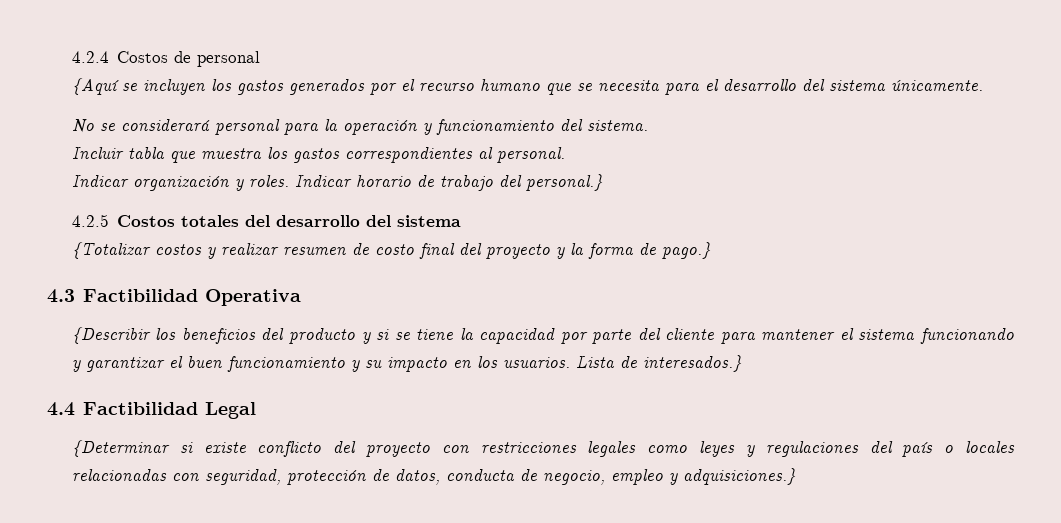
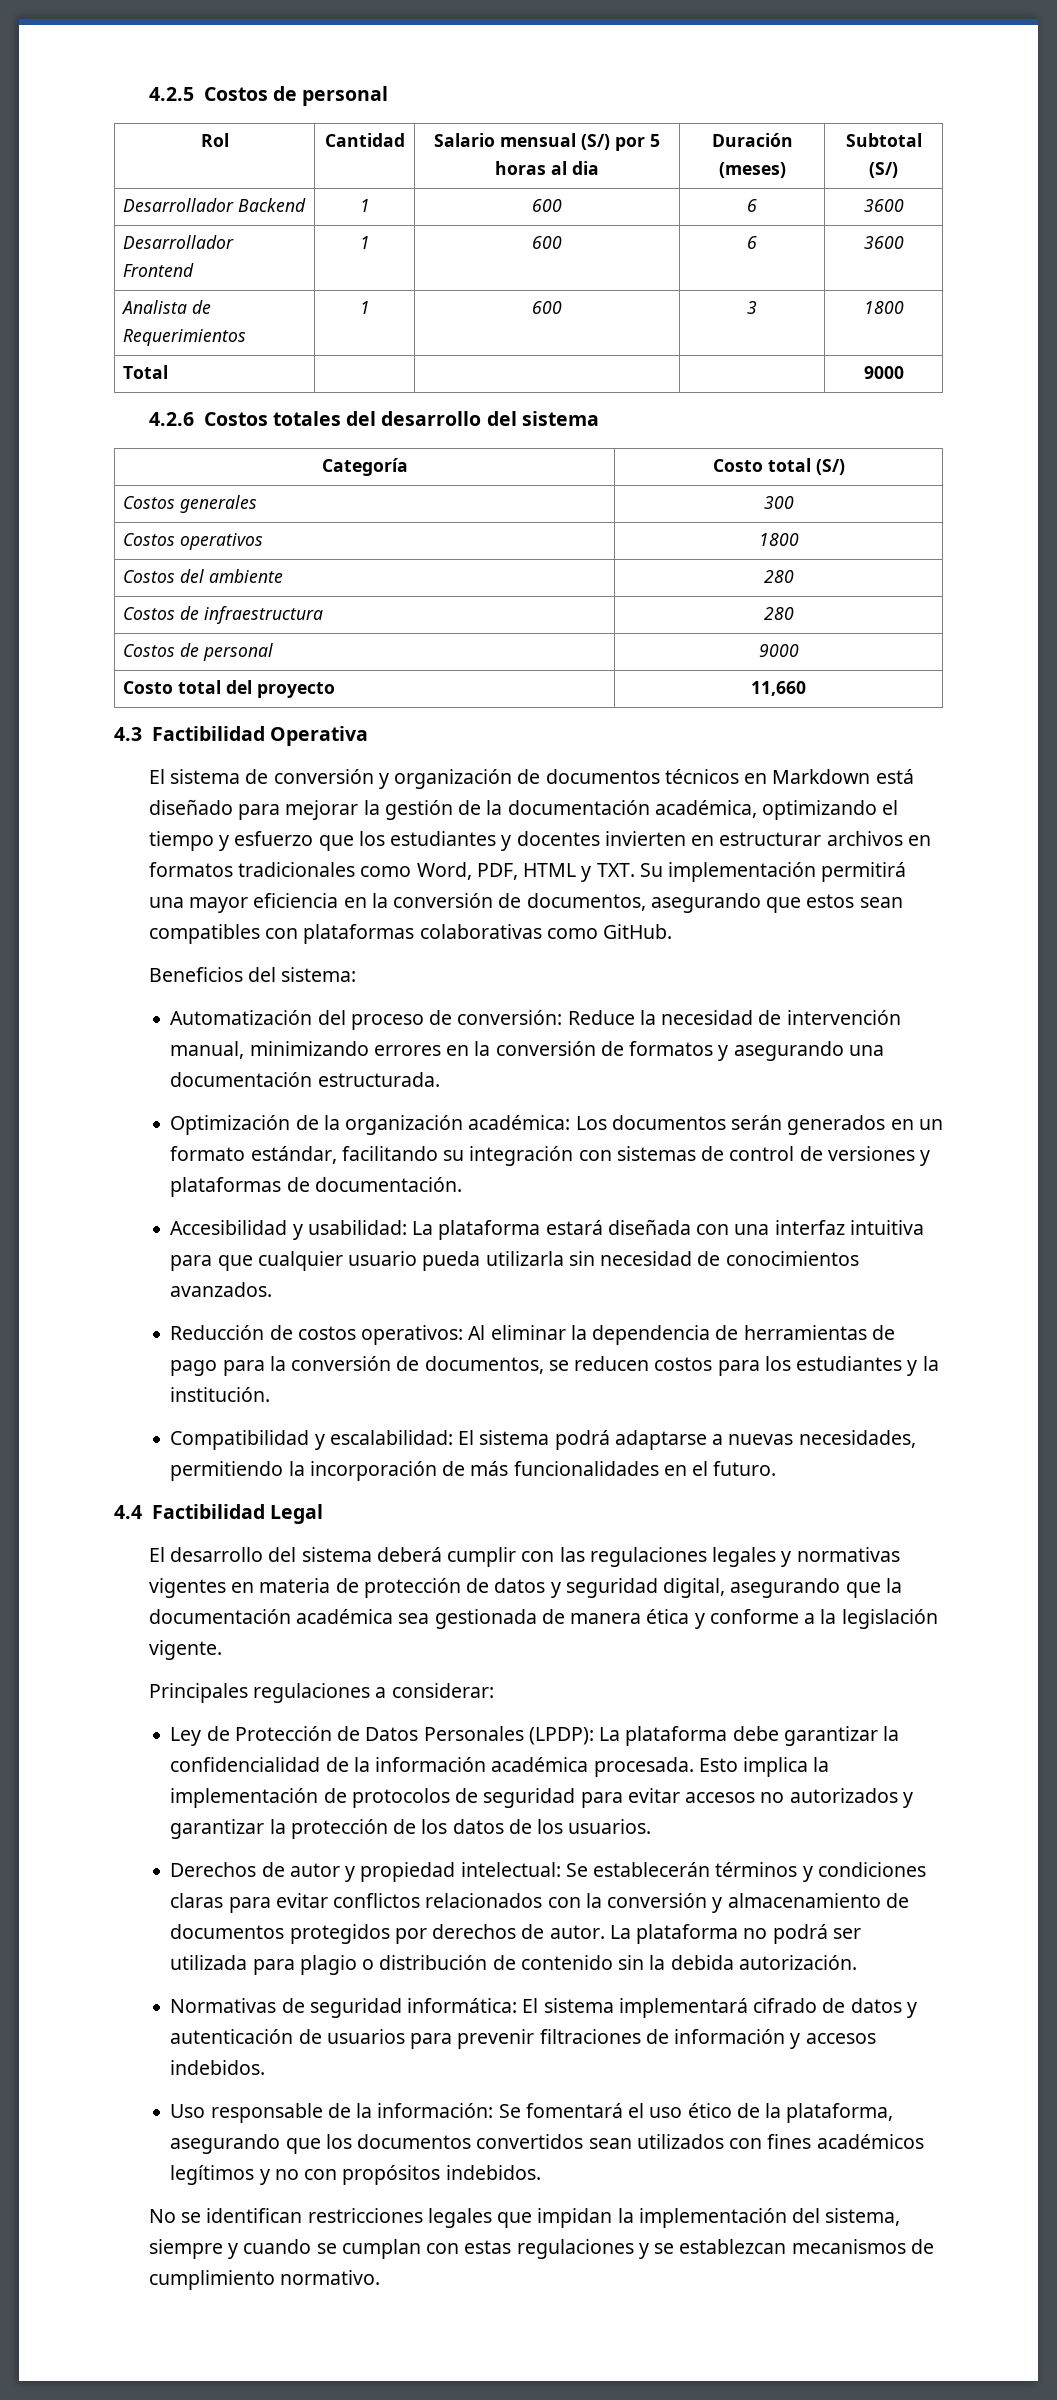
- 4.2.4 Costos de personal
- {Aquí se incluyen los gastos generados por el recurso humano que se necesita para el desarrollo del sistema únicamente.
- No se considerará personal para la operación y funcionamiento del sistema.
- Incluir tabla que muestra los gastos correspondientes al personal.
- Indicar organización y roles. Indicar horario de trabajo del personal.}
- 4.2.5 Costos totales del desarrollo del sistema
+ 4.2.5 Costos de personal
+ Rol | Cantidad | Salario mensual (S/) por 5 horas al dia | Duración (meses) | Subtotal (S/)
+ Desarrollador Backend | 1 | 600 | 6 | 3600
+ Desarrollador Frontend | 1 | 600 | 6 | 3600
+ Analista de Requerimientos | 1 | 600 | 3 | 1800
+ Total | | | | 9000
+ 4.2.6 Costos totales del desarrollo del sistema
- {Totalizar costos y realizar resumen de costo final del proyecto y la forma de pago.}
+ Categoría | Costo total (S/)
+ Costos generales | 300
+ Costos operativos | 1800
+ Costos del ambiente | 280
+ Costos de infraestructura | 280
+ Costos de personal | 9000
+ Costo total del proyecto | 11,660
  4.3 Factibilidad Operativa
- {Describir los beneficios del producto y si se tiene la capacidad por parte del cliente para mantener el sistema funcionando y garantizar el buen funcionamiento y su impacto en los usuarios. Lista de interesados.}
+ El sistema de conversión y organización de documentos técnicos en Markdown está diseñado para mejorar la gestión de la documentación académica, optimizando el tiempo y esfuerzo que los estudiantes y docentes invierten en estructurar archivos en formatos tradicionales como Word, PDF, HTML y TXT. Su implementación permitirá una mayor eficiencia en la conversión de documentos, asegurando que estos sean compatibles con plataformas colaborativas como GitHub.
+ Beneficios del sistema:
+ Automatización del proceso de conversión: Reduce la necesidad de intervención manual, minimizando errores en la conversión de formatos y asegurando una documentación estructurada.
+ Optimización de la organización académica: Los documentos serán generados en un formato estándar, facilitando su integración con sistemas de control de versiones y plataformas de documentación.
+ Accesibilidad y usabilidad: La plataforma estará diseñada con una interfaz intuitiva para que cualquier usuario pueda utilizarla sin necesidad de conocimientos avanzados.
+ Reducción de costos operativos: Al eliminar la dependencia de herramientas de pago para la conversión de documentos, se reducen costos para los estudiantes y la institución.
+ Compatibilidad y escalabilidad: El sistema podrá adaptarse a nuevas necesidades, permitiendo la incorporación de más funcionalidades en el futuro.
  4.4 Factibilidad Legal
- {Determinar si existe conflicto del proyecto con restricciones legales como leyes y regulaciones del país o locales relacionadas con seguridad, protección de datos, conducta de negocio, empleo y adquisiciones.}
+ El desarrollo del sistema deberá cumplir con las regulaciones legales y normativas vigentes en materia de protección de datos y seguridad digital, asegurando que la documentación académica sea gestionada de manera ética y conforme a la legislación vigente.
+ Principales regulaciones a considerar:
+ Ley de Protección de Datos Personales (LPDP): La plataforma debe garantizar la confidencialidad de la información académica procesada. Esto implica la implementación de protocolos de seguridad para evitar accesos no autorizados y garantizar la protección de los datos de los usuarios.
+ Derechos de autor y propiedad intelectual: Se establecerán términos y condiciones claras para evitar conflictos relacionados con la conversión y almacenamiento de documentos protegidos por derechos de autor. La plataforma no podrá ser utilizada para plagio o distribución de contenido sin la debida autorización.
+ Normativas de seguridad informática: El sistema implementará cifrado de datos y autenticación de usuarios para prevenir filtraciones de información y accesos indebidos.
+ Uso responsable de la información: Se fomentará el uso ético de la plataforma, asegurando que los documentos convertidos sean utilizados con fines académicos legítimos y no con propósitos indebidos.
+ No se identifican restricciones legales que impidan la implementación del sistema, siempre y cuando se cumplan con estas regulaciones y se establezcan mecanismos de cumplimiento normativo.

